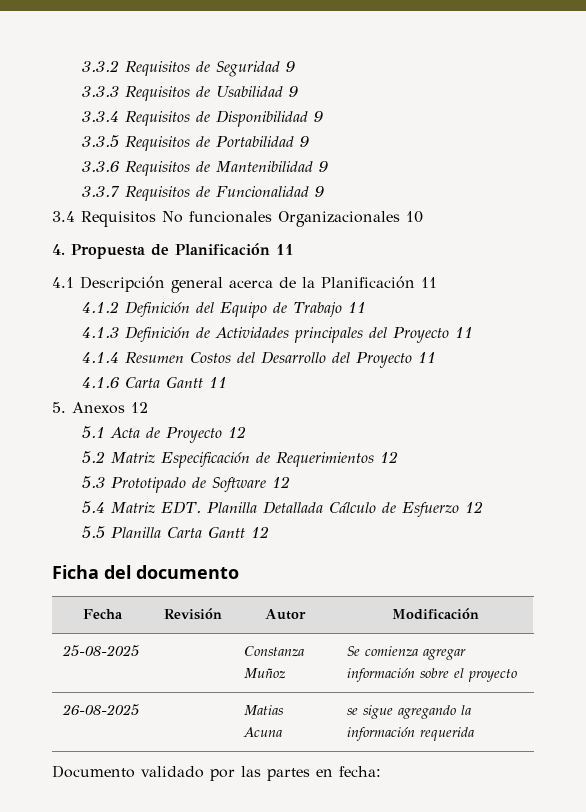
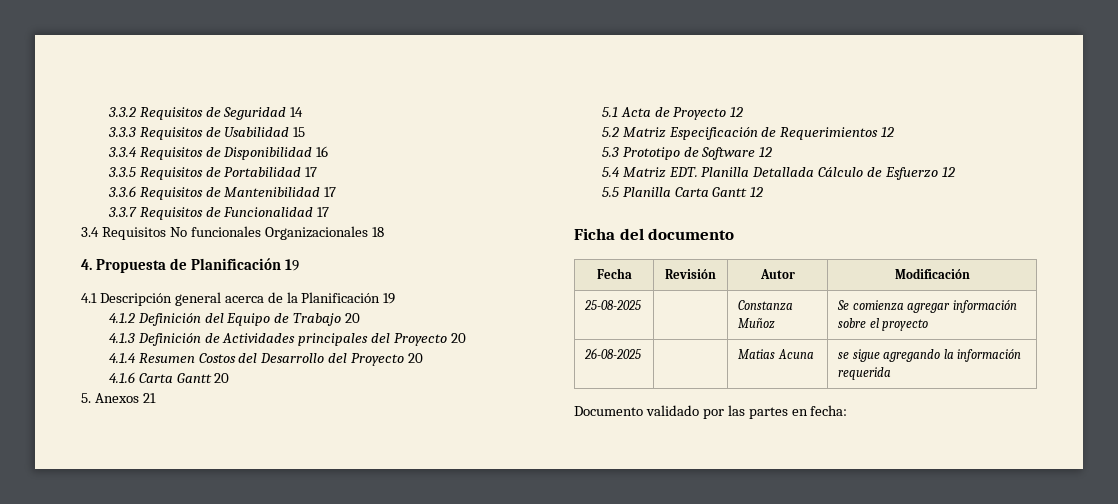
- 3.3.2 Requisitos de Seguridad 9
+ 3.3.2 Requisitos de Seguridad 14
- 3.3.3 Requisitos de Usabilidad 9
+ 3.3.3 Requisitos de Usabilidad 15
- 3.3.4 Requisitos de Disponibilidad 9
+ 3.3.4 Requisitos de Disponibilidad 16
- 3.3.5 Requisitos de Portabilidad 9
+ 3.3.5 Requisitos de Portabilidad 17
- 3.3.6 Requisitos de Mantenibilidad 9
+ 3.3.6 Requisitos de Mantenibilidad 17
- 3.3.7 Requisitos de Funcionalidad 9
+ 3.3.7 Requisitos de Funcionalidad 17
- 3.4 Requisitos No funcionales Organizacionales 10
+ 3.4 Requisitos No funcionales Organizacionales 18
- 4. Propuesta de Planificación 11
+ 4. Propuesta de Planificación 19
- 4.1 Descripción general acerca de la Planificación 11
+ 4.1 Descripción general acerca de la Planificación 19
- 4.1.2 Definición del Equipo de Trabajo 11
+ 4.1.2 Definición del Equipo de Trabajo 20
- 4.1.3 Definición de Actividades principales del Proyecto 11
+ 4.1.3 Definición de Actividades principales del Proyecto 20
- 4.1.4 Resumen Costos del Desarrollo del Proyecto 11
+ 4.1.4 Resumen Costos del Desarrollo del Proyecto 20
- 4.1.6 Carta Gantt 11
+ 4.1.6 Carta Gantt 20
- 5. Anexos 12
+ 5. Anexos 21
- 5.3 Prototipado de Software 12
+ 5.3 Prototipo de Software 12

